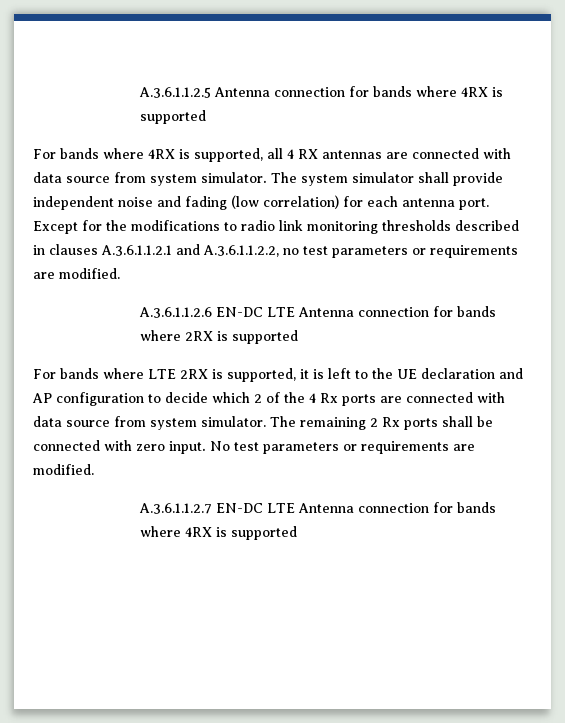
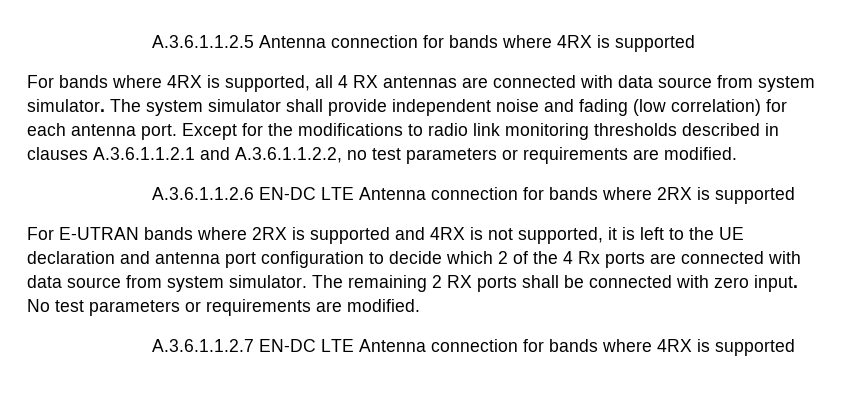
- For bands where LTE 2RX is supported, it is left to the UE declaration and AP configuration to decide which 2 of the 4 Rx ports are connected with data source from system simulator.
+ For E-UTRAN bands where 2RX is supported and 4RX is not supported, it is left to the UE declaration and antenna port configuration to decide which 2 of the 4 Rx ports are connected with data source from system simulator.
- The remaining 2 Rx ports shall be connected with zero input.
+ The remaining 2 RX ports shall be connected with zero input.

